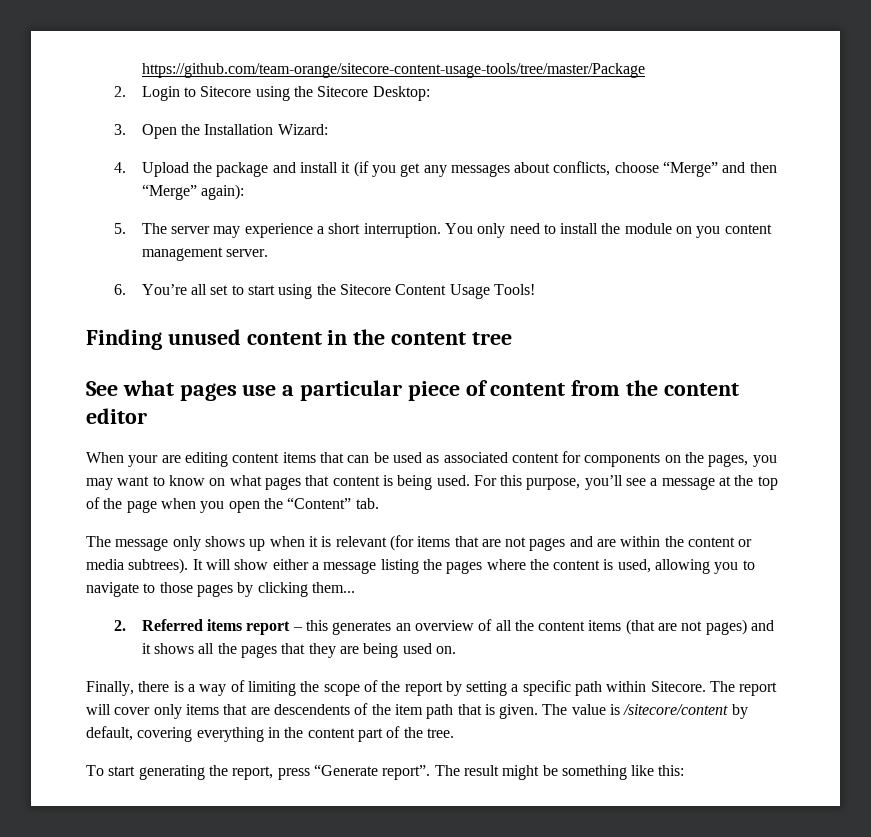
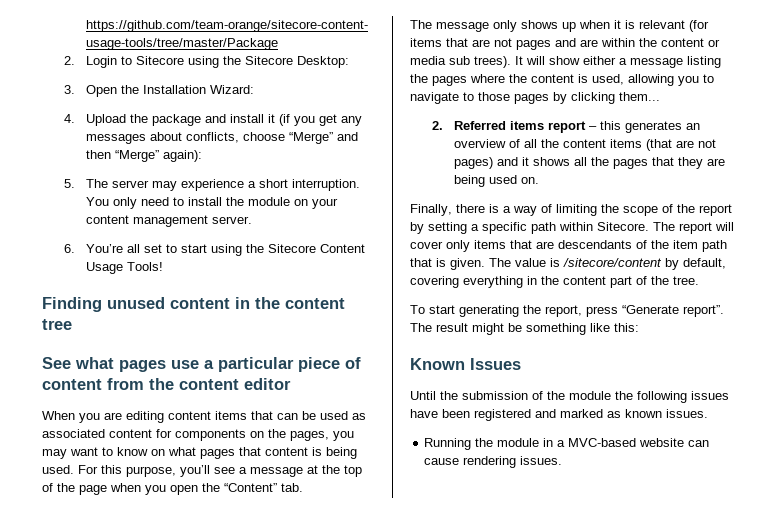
- You only need to install the module on you content management server.
+ You only need to install the module on your content management server.
- When your are editing content items that can be used as associated content for components on the pages, you may want to know on what pages that content is being used.
+ When you are editing content items that can be used as associated content for components on the pages, you may want to know on what pages that content is being used.
- The message only shows up when it is relevant (for items that are not pages and are within the content or media subtrees).
+ The message only shows up when it is relevant (for items that are not pages and are within the content or media sub trees).
- The report will cover only items that are descendents of the item path that is given.
+ The report will cover only items that are descendants of the item path that is given.
+ Known Issues
+ Until the submission of the module the following issues have been registered and marked as known issues.
+ Running the module in a MVC-based website can cause rendering issues.

